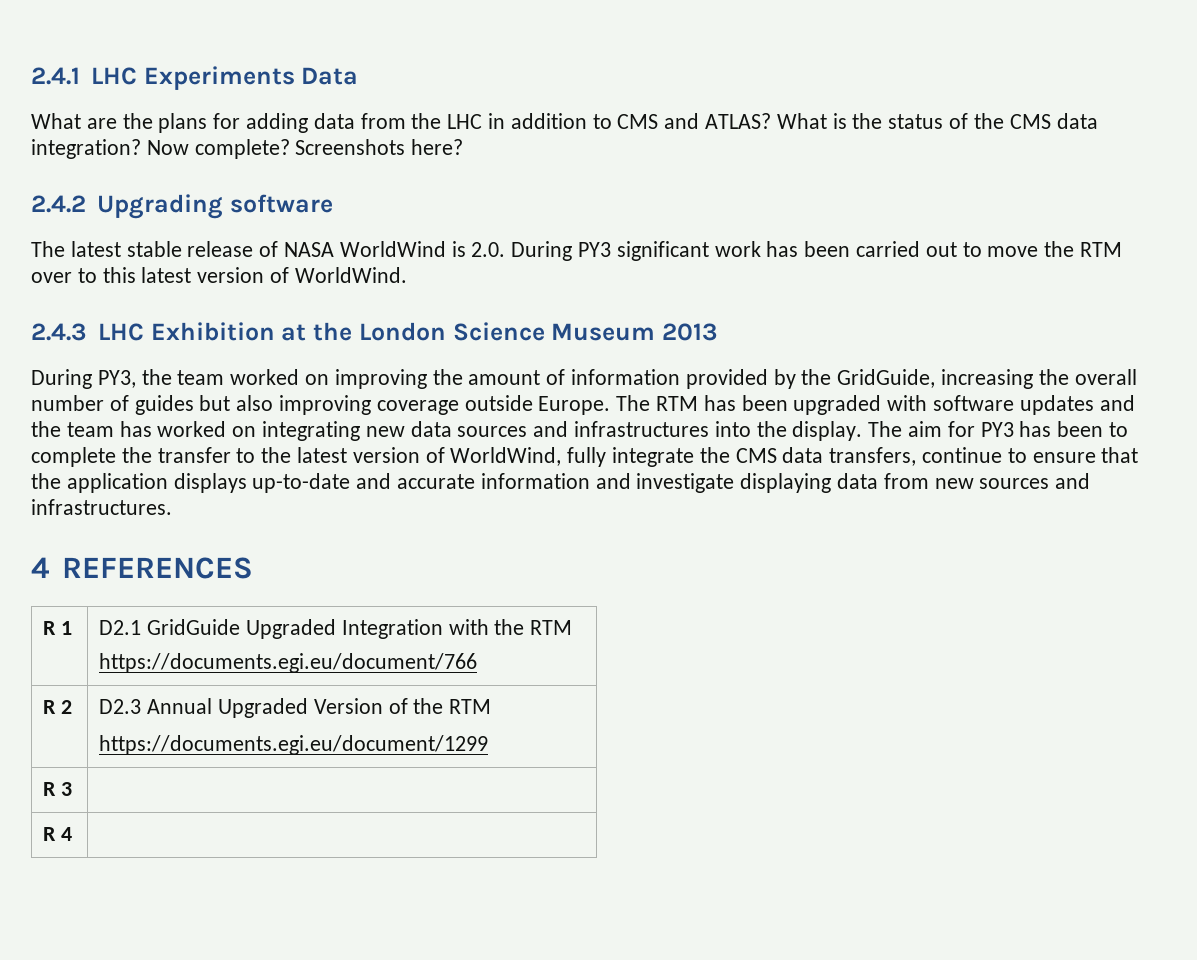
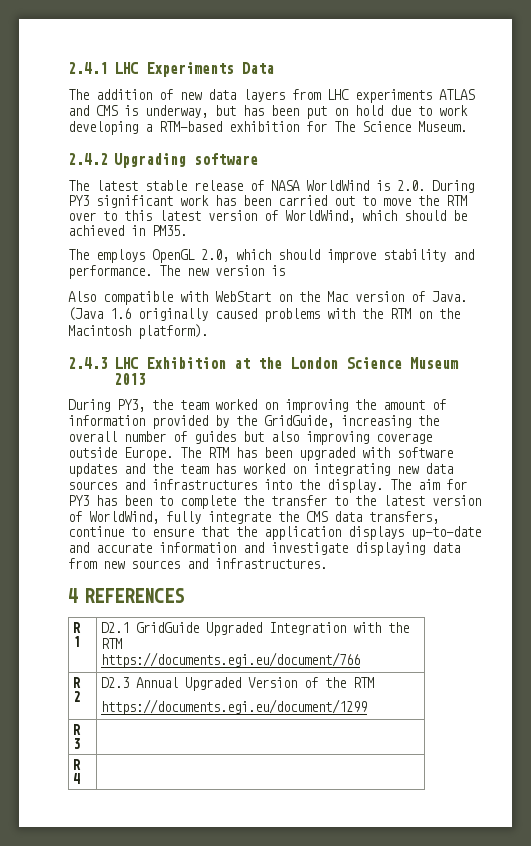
- What are the plans for adding data from the LHC in addition to CMS and ATLAS? What is the status of the CMS data integration? Now complete? Screenshots here?
+ The addition of new data layers from LHC experiments ATLAS and CMS is underway, but has been put on hold due to work developing a RTM-based exhibition for The Science Museum.
- The latest stable release of NASA WorldWind is 2.0. During PY3 significant work has been carried out to move the RTM over to this latest version of WorldWind.
+ The latest stable release of NASA WorldWind is 2.0. During PY3 significant work has been carried out to move the RTM over to this latest version of WorldWind, which should be achieved in PM35.
+ The employs OpenGL 2.0, which should improve stability and performance. The new version is
+ Also compatible with WebStart on the Mac version of Java. (Java 1.6 originally caused problems with the RTM on the Macintosh platform).

